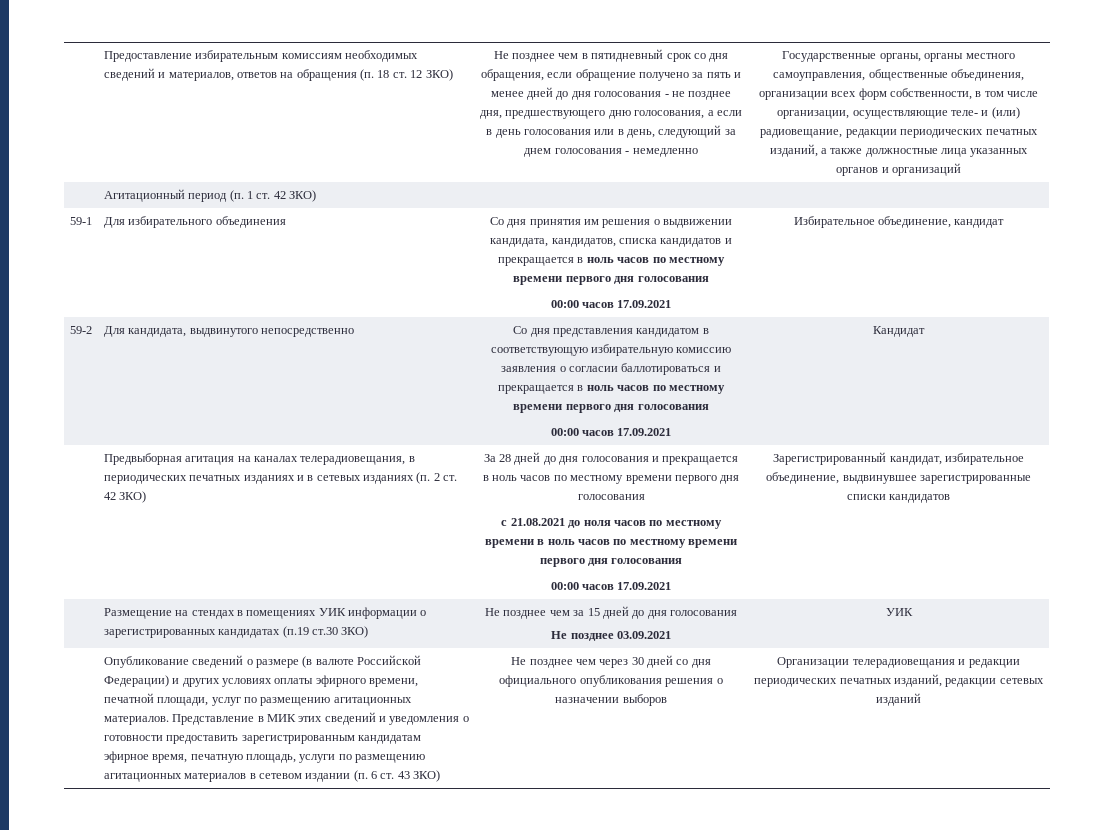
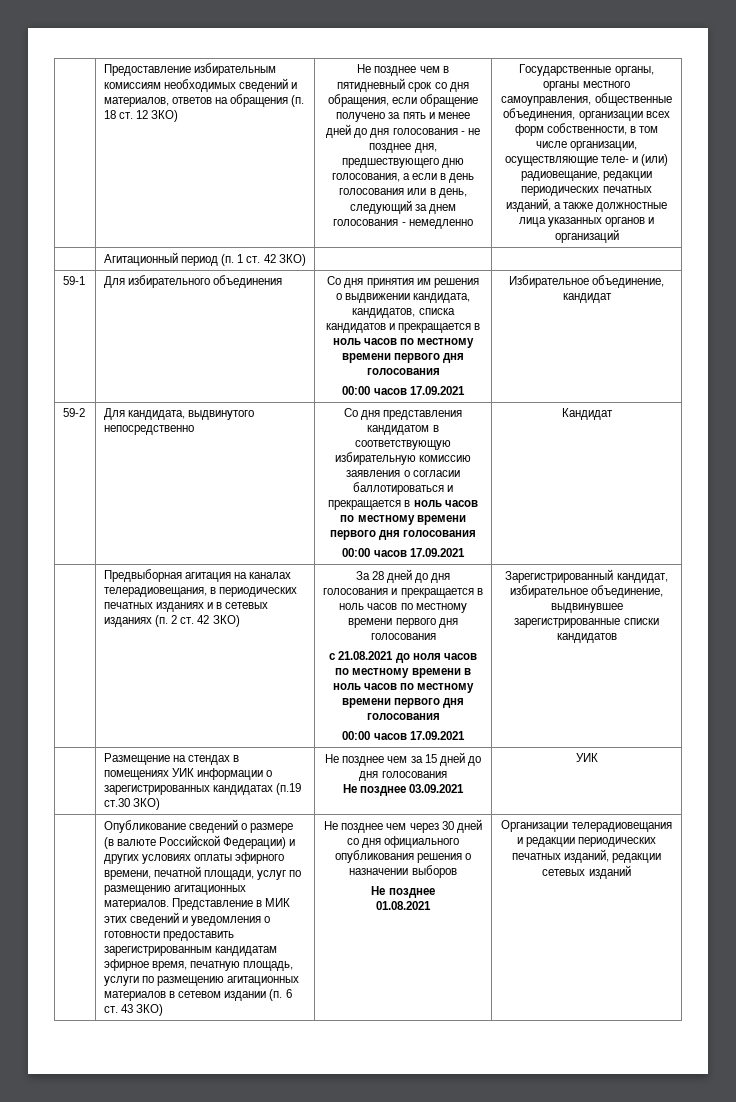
  Не позднее чем через 30 дней со дня официального опубликования решения о назначении выборов
+ Не позднее
+ 01.08.2021

